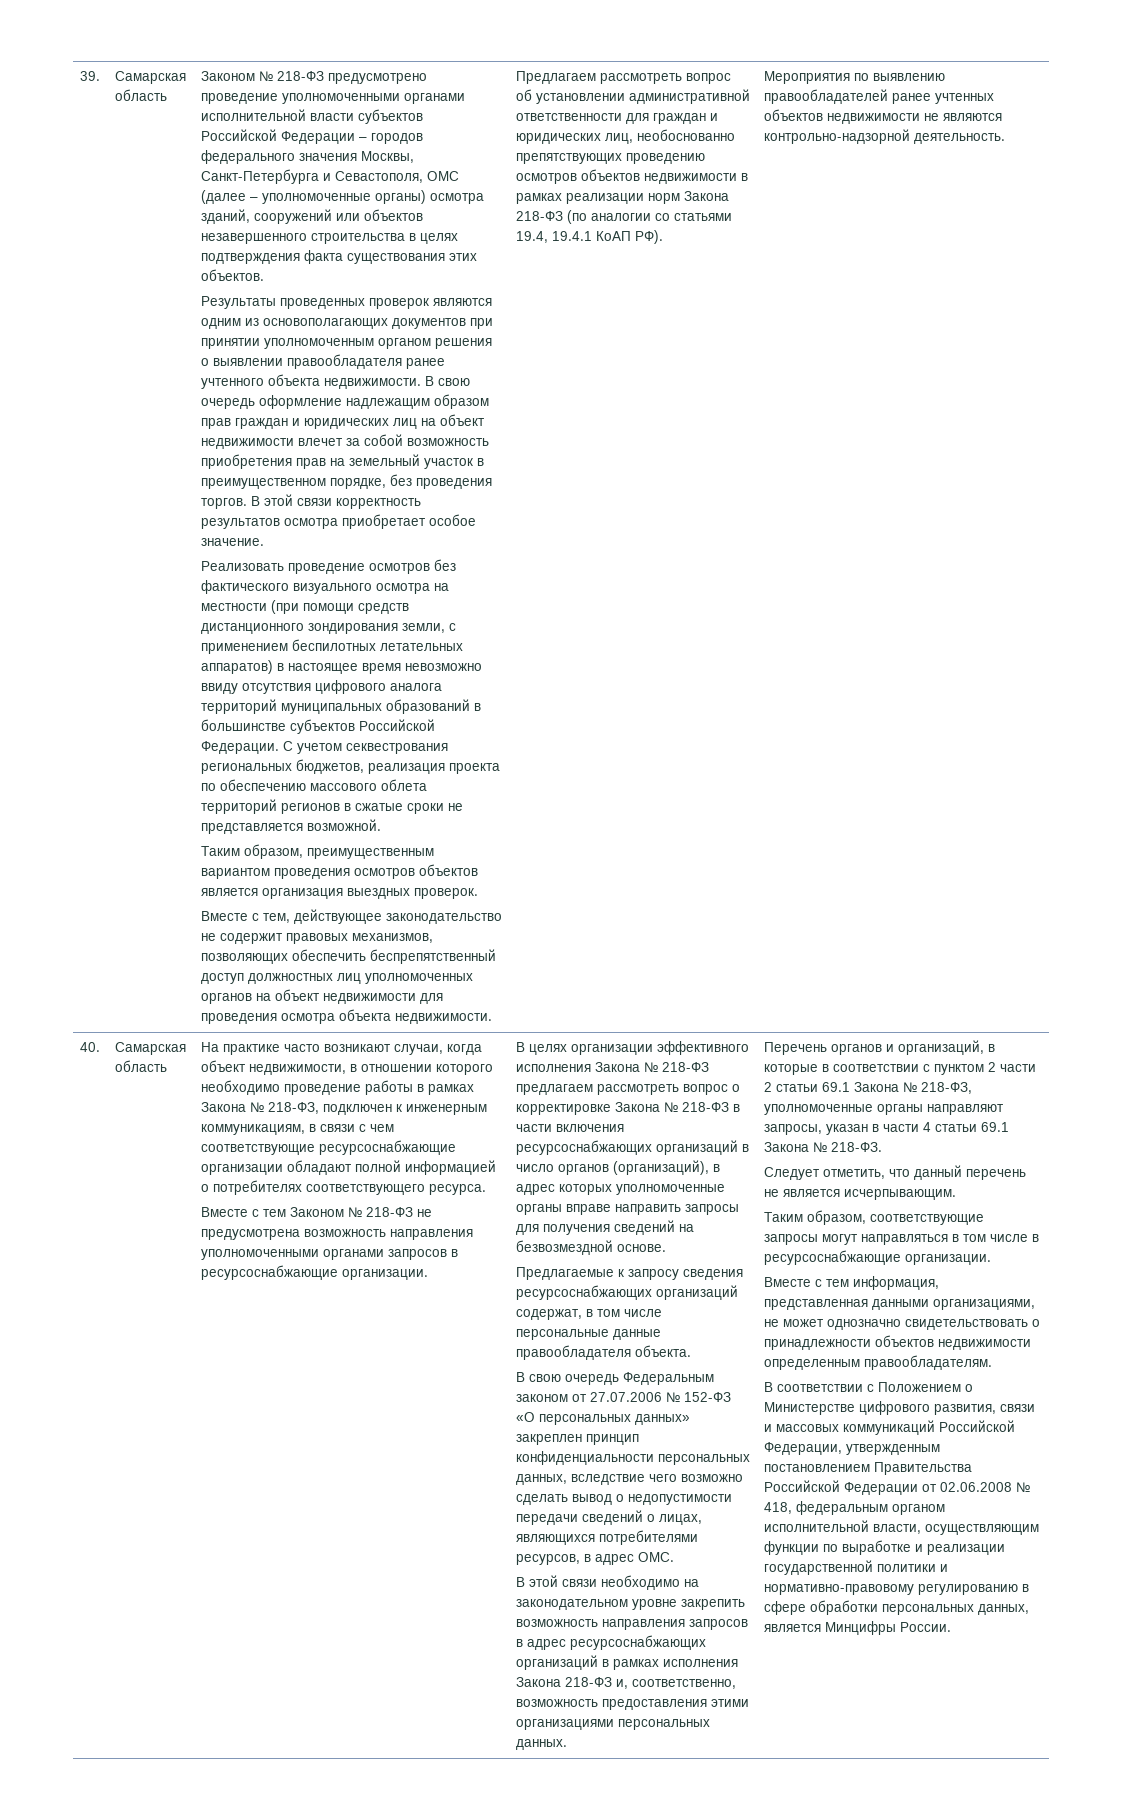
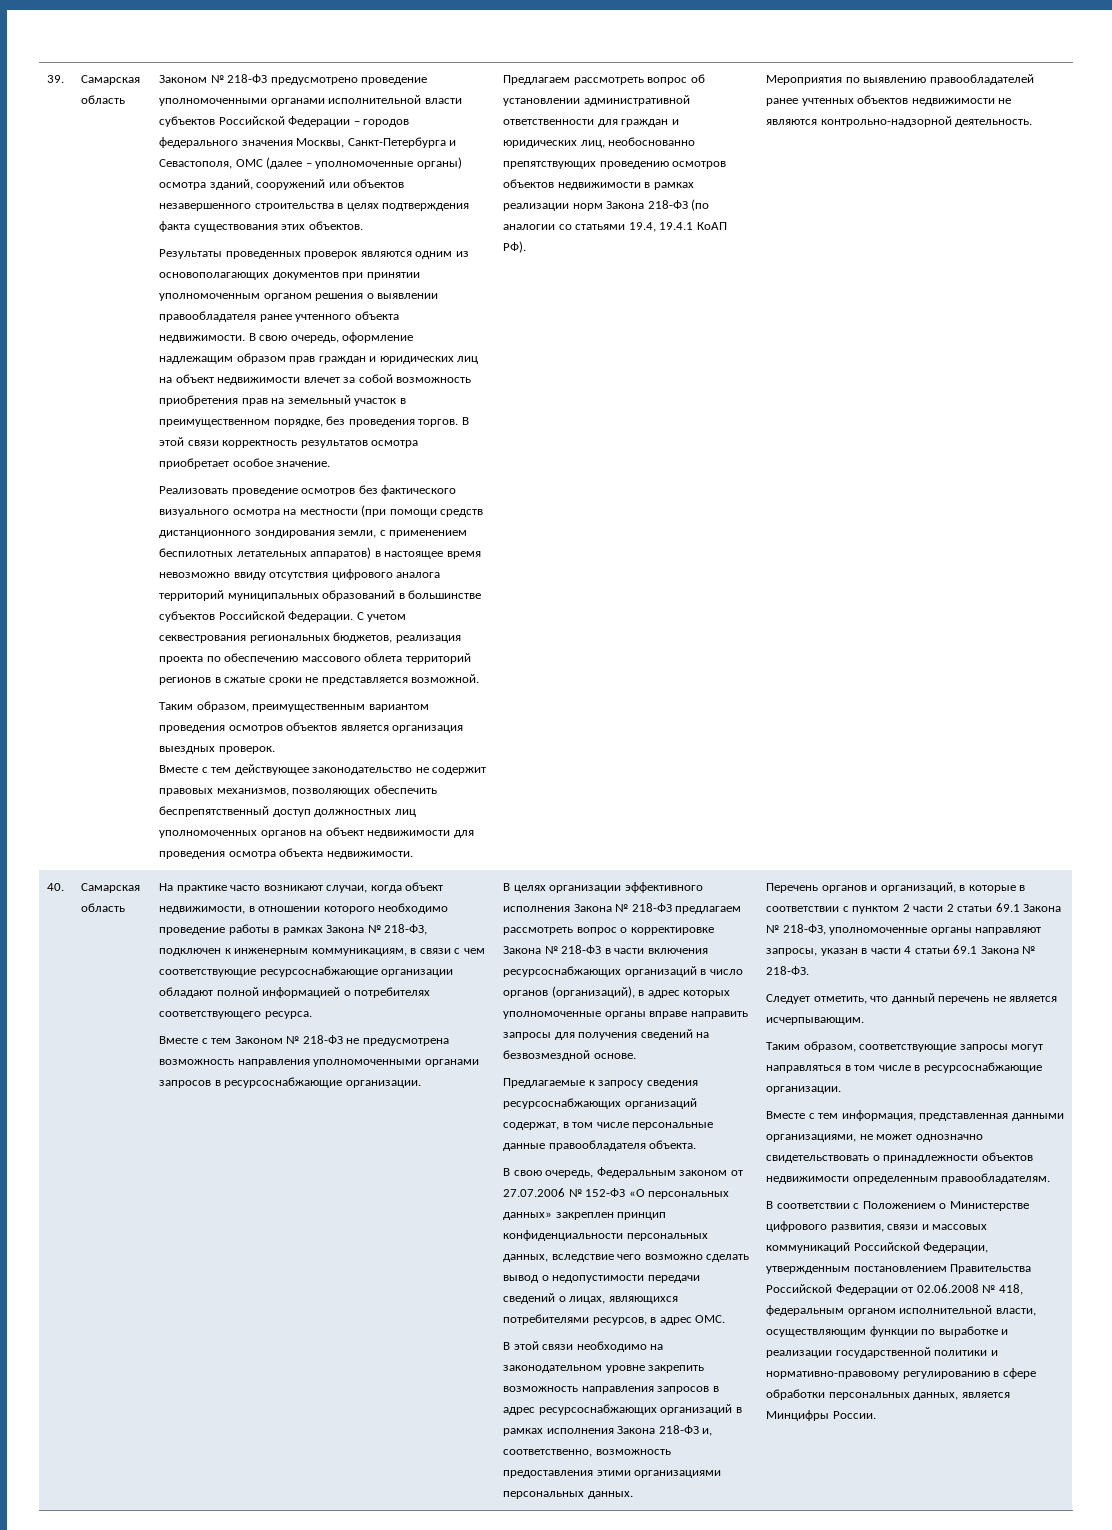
- В свою очередь оформление надлежащим образом прав граждан и юридических лиц на объект недвижимости влечет за собой возможность приобретения прав на земельный участок в преимущественном порядке, без проведения торгов.
+ В свою очередь, оформление надлежащим образом прав граждан и юридических лиц на объект недвижимости влечет за собой возможность приобретения прав на земельный участок в преимущественном порядке, без проведения торгов.
- Вместе с тем, действующее законодательство не содержит правовых механизмов, позволяющих обеспечить беспрепятственный доступ должностных лиц уполномоченных органов на объект недвижимости для проведения осмотра объекта недвижимости.
+ Вместе с тем действующее законодательство не содержит правовых механизмов, позволяющих обеспечить беспрепятственный доступ должностных лиц уполномоченных органов на объект недвижимости для проведения осмотра объекта недвижимости.
- В свою очередь Федеральным законом от 27.07.2006 № 152-ФЗ «О персональных данных» закреплен принцип конфиденциальности персональных данных, вследствие чего возможно сделать вывод о недопустимости передачи сведений о лицах, являющихся потребителями ресурсов, в адрес ОМС.
+ В свою очередь, Федеральным законом от 27.07.2006 № 152-ФЗ «О персональных данных» закреплен принцип конфиденциальности персональных данных, вследствие чего возможно сделать вывод о недопустимости передачи сведений о лицах, являющихся потребителями ресурсов, в адрес ОМС.

